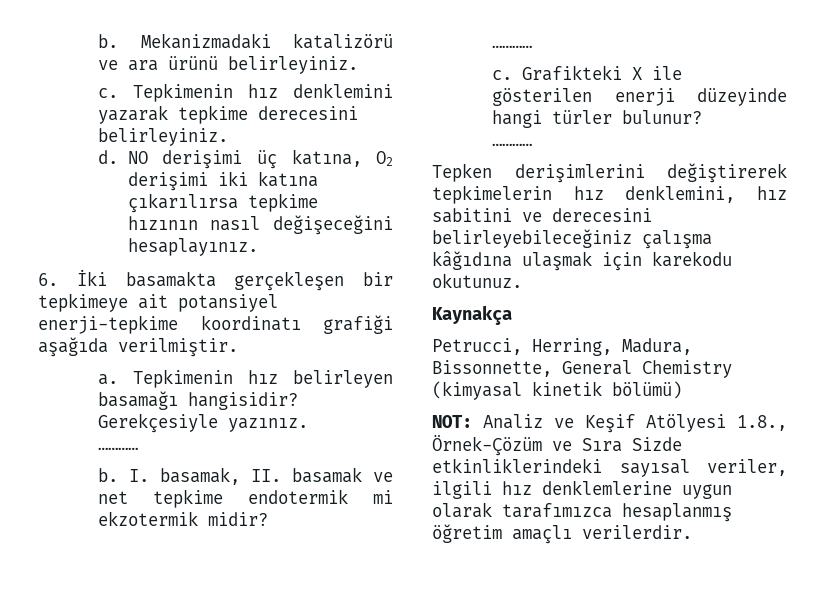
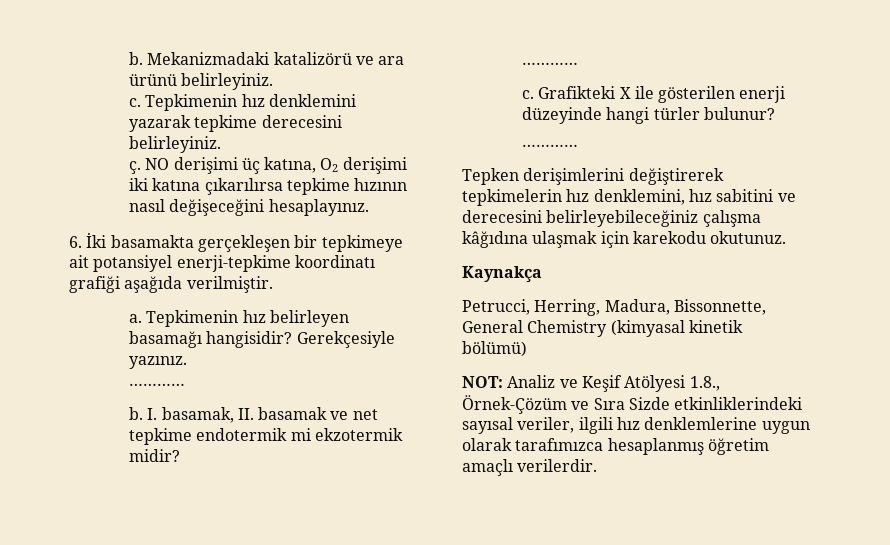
- d.
+ ç.

